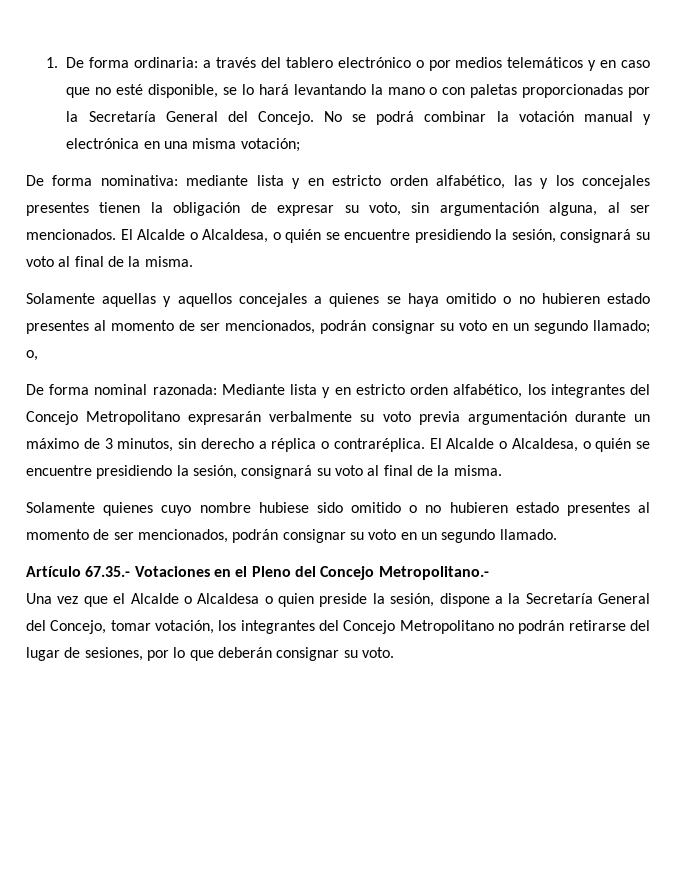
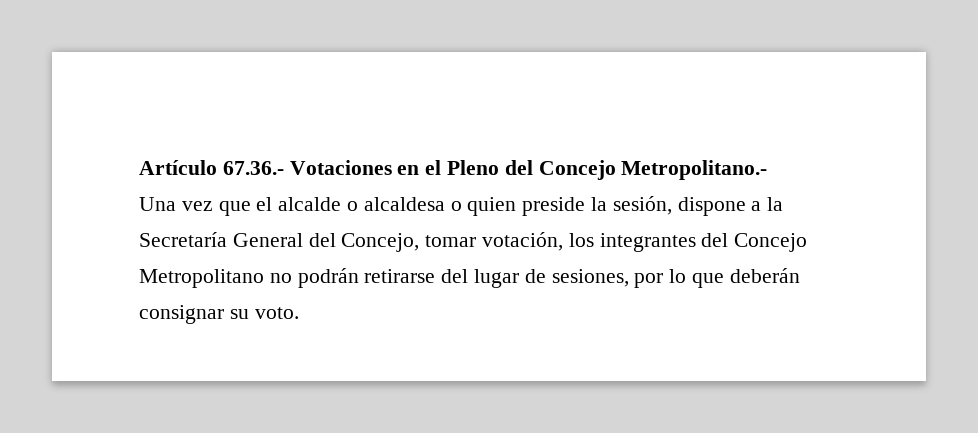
- 1. De forma ordinaria: a través del tablero electrónico o por medios telemáticos y en caso que no esté disponible, se lo hará levantando la mano o con paletas proporcionadas por la Secretaría General del Concejo. No se podrá combinar la votación manual y electrónica en una misma votación;
- De forma nominativa: mediante lista y en estricto orden alfabético, las y los concejales presentes tienen la obligación de expresar su voto, sin argumentación alguna, al ser mencionados. El Alcalde o Alcaldesa, o quién se encuentre presidiendo la sesión, consignará su voto al final de la misma.
- Solamente aquellas y aquellos concejales a quienes se haya omitido o no hubieren estado presentes al momento de ser mencionados, podrán consignar su voto en un segundo llamado; o,
- De forma nominal razonada: Mediante lista y en estricto orden alfabético, los integrantes del Concejo Metropolitano expresarán verbalmente su voto previa argumentación durante un máximo de 3 minutos, sin derecho a réplica o contraréplica. El Alcalde o Alcaldesa, o quién se encuentre presidiendo la sesión, consignará su voto al final de la misma.
- Solamente quienes cuyo nombre hubiese sido omitido o no hubieren estado presentes al momento de ser mencionados, podrán consignar su voto en un segundo llamado.
- Artículo 67.35.- Votaciones en el Pleno del Concejo Metropolitano.-
+ Artículo 67.36.- Votaciones en el Pleno del Concejo Metropolitano.-
- Una vez que el Alcalde o Alcaldesa o quien preside la sesión, dispone a la Secretaría General del Concejo, tomar votación, los integrantes del Concejo Metropolitano no podrán retirarse del lugar de sesiones, por lo que deberán consignar su voto.
+ Una vez que el alcalde o alcaldesa o quien preside la sesión, dispone a la Secretaría General del Concejo, tomar votación, los integrantes del Concejo Metropolitano no podrán retirarse del lugar de sesiones, por lo que deberán consignar su voto.

